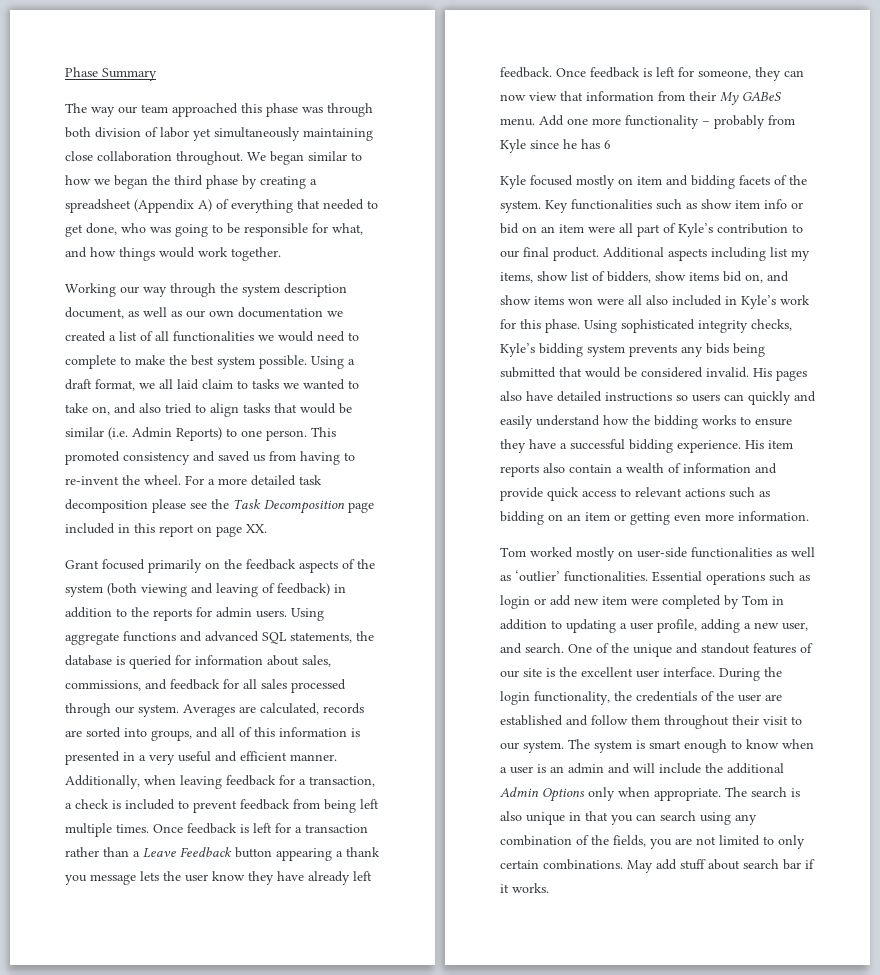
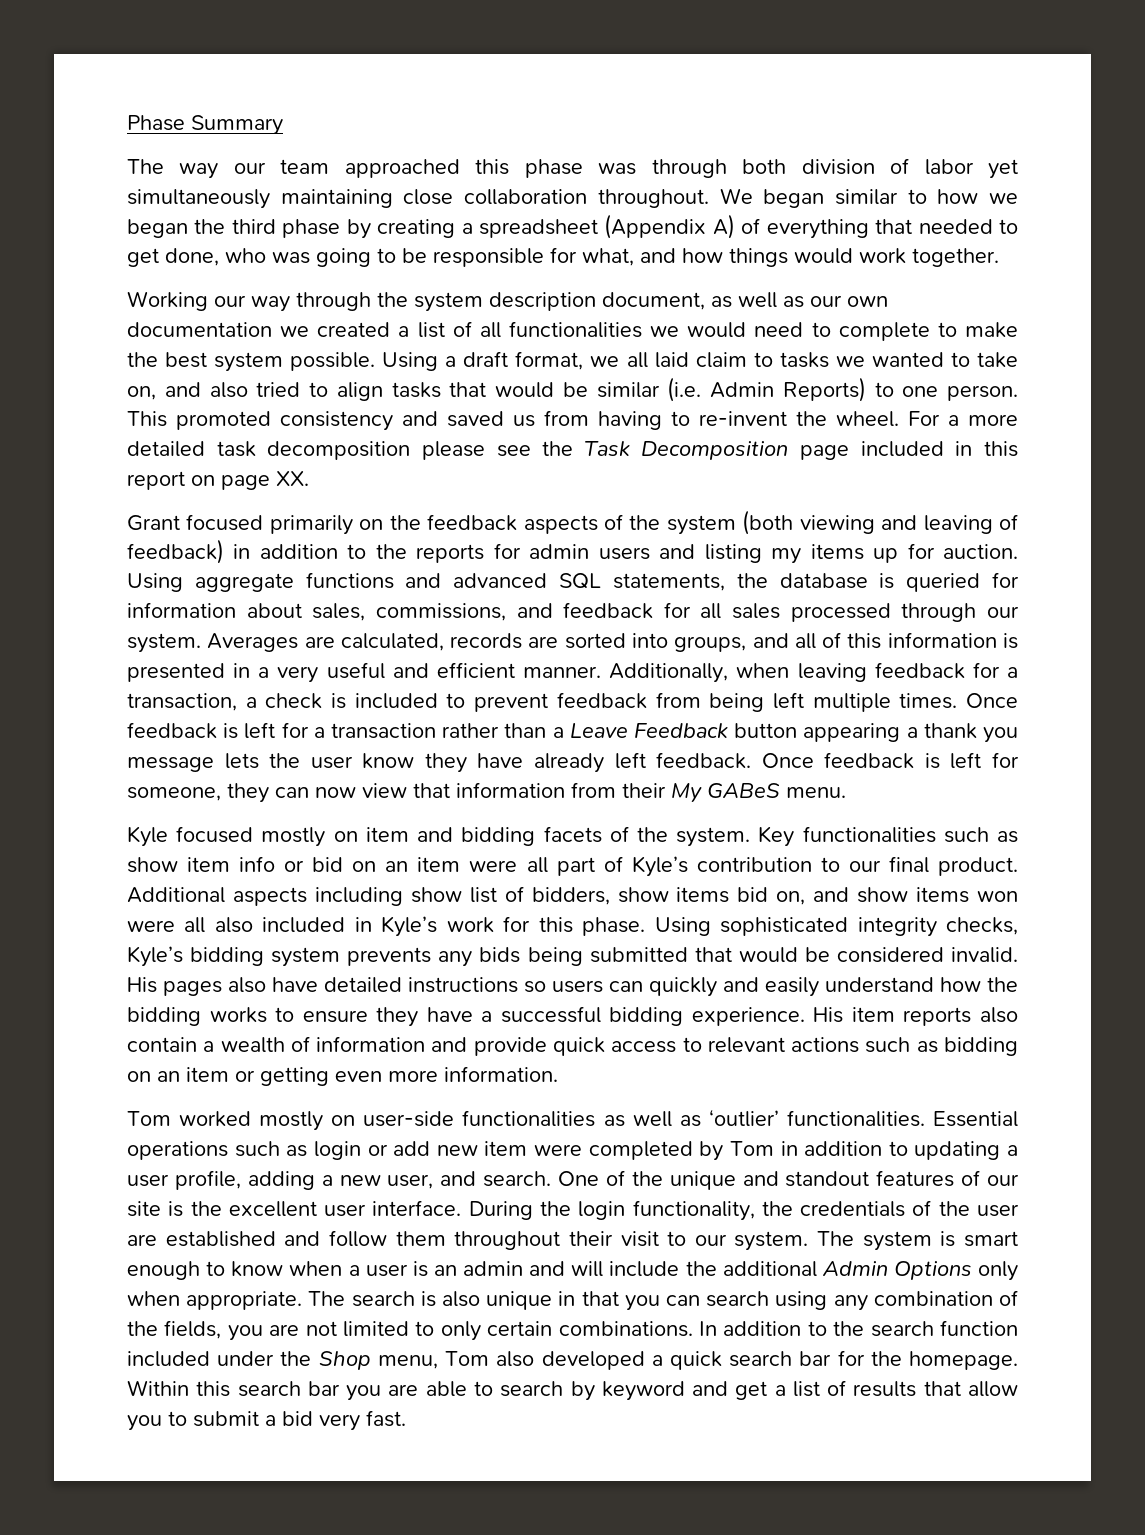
- Grant focused primarily on the feedback aspects of the system (both viewing and leaving of feedback) in addition to the reports for admin users.
+ Grant focused primarily on the feedback aspects of the system (both viewing and leaving of feedback) in addition to the reports for admin users and listing my items up for auction.
- Add one more functionality – probably from Kyle since he has 6
- Additional aspects including list my items, show list of bidders, show items bid on, and show items won were all also included in Kyle’s work for this phase.
+ Additional aspects including show list of bidders, show items bid on, and show items won were all also included in Kyle’s work for this phase.
- May add stuff about search bar if it works.
+ In addition to the search function included under the Shop menu, Tom also developed a quick search bar for the homepage. Within this search bar you are able to search by keyword and get a list of results that allow you to submit a bid very fast.

